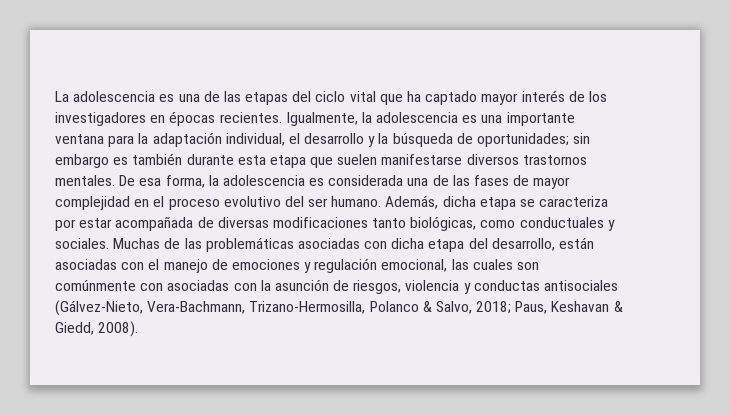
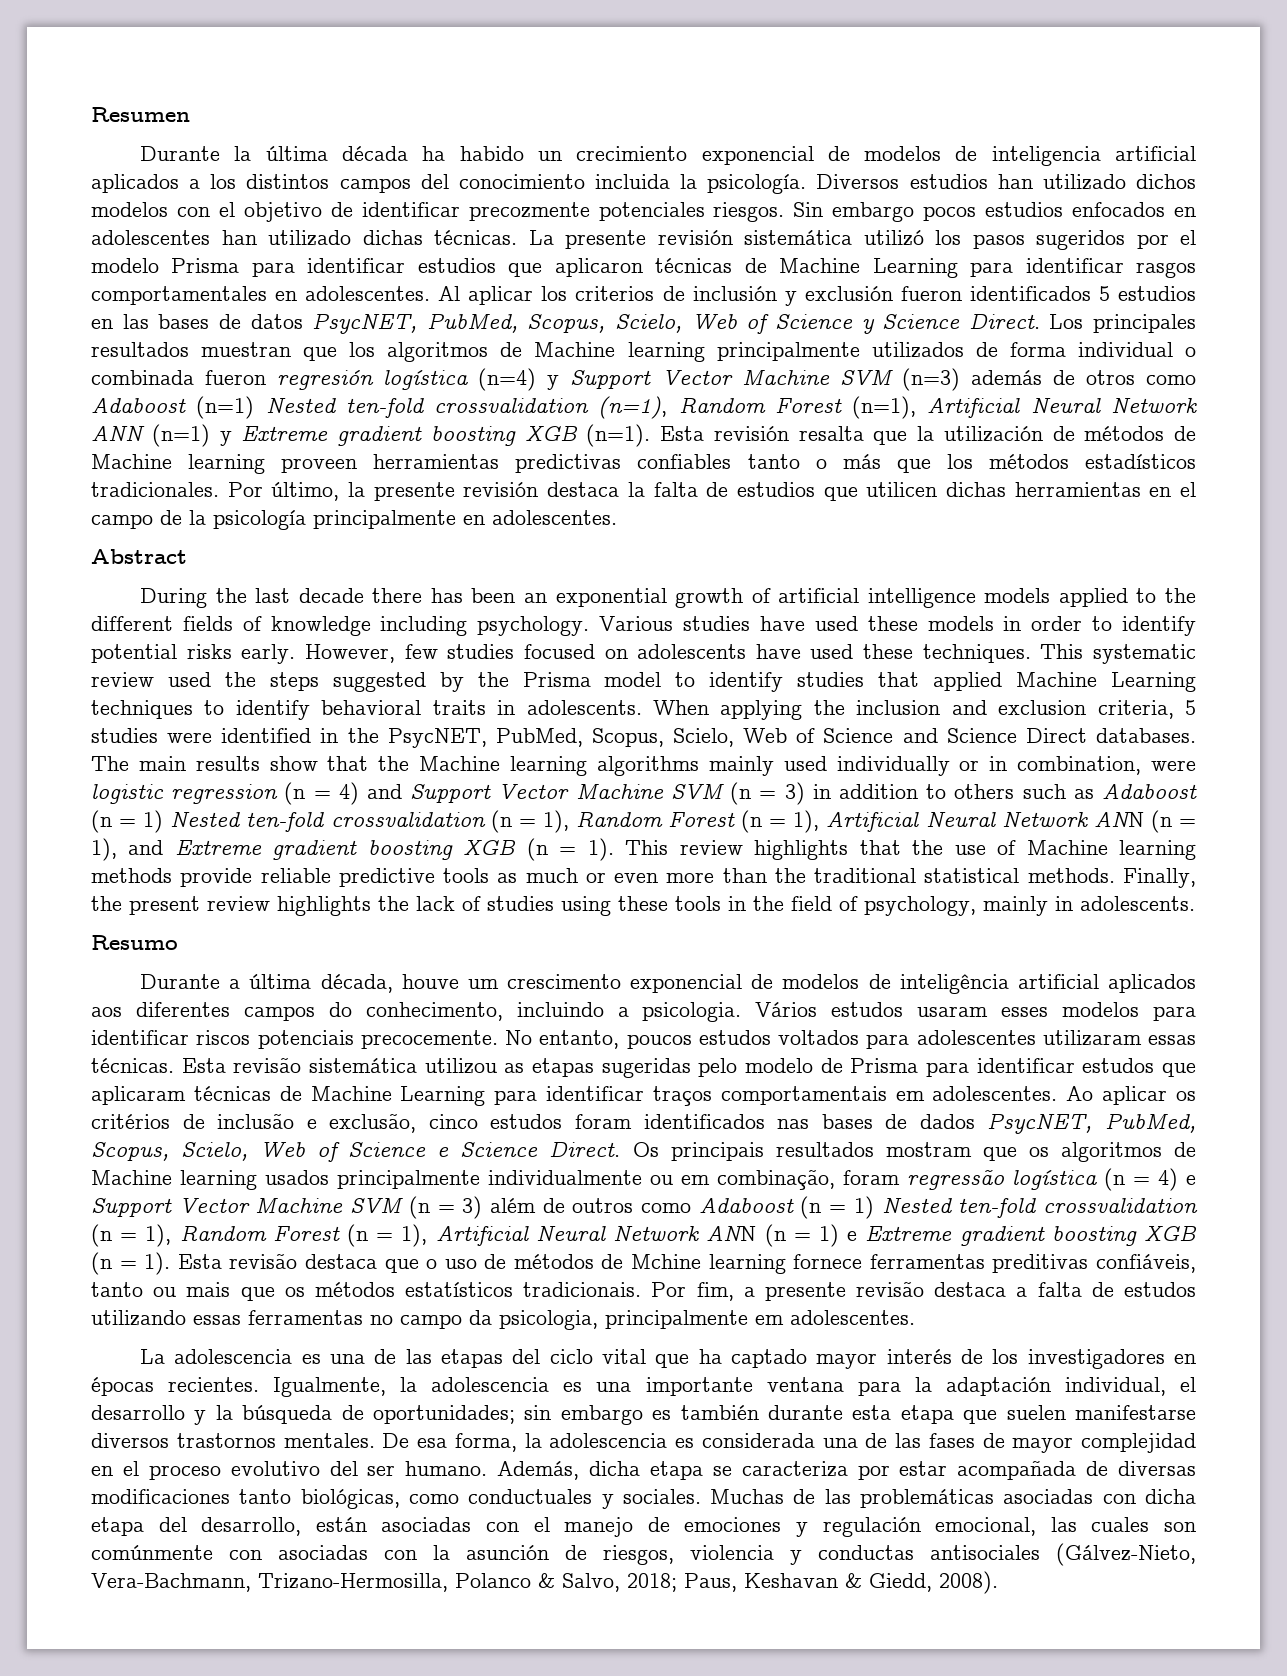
+ Resumen
+ Durante la última década ha habido un crecimiento exponencial de modelos de inteligencia artificial aplicados a los distintos campos del conocimiento incluida la psicología. Diversos estudios han utilizado dichos modelos con el objetivo de identificar precozmente potenciales riesgos. Sin embargo pocos estudios enfocados en adolescentes han utilizado dichas técnicas. La presente revisión sistemática utilizó los pasos sugeridos por el modelo Prisma para identificar estudios que aplicaron técnicas de Machine Learning para identificar rasgos comportamentales en adolescentes. Al aplicar los criterios de inclusión y exclusión fueron identificados 5 estudios en las bases de datos PsycNET, PubMed, Scopus, Scielo, Web of Science y Science Direct. Los principales resultados muestran que los algoritmos de Machine learning principalmente utilizados de forma individual o combinada fueron regresión logística (n=4) y Support Vector Machine SVM (n=3) además de otros como Adaboost (n=1) Nested ten-fold crossvalidation (n=1), Random Forest (n=1), Artificial Neural Network ANN (n=1) y Extreme gradient boosting XGB (n=1). Esta revisión resalta que la utilización de métodos de Machine learning proveen herramientas predictivas confiables tanto o más que los métodos estadísticos tradicionales. Por último, la presente revisión destaca la falta de estudios que utilicen dichas herramientas en el campo de la psicología principalmente en adolescentes.
+ Abstract
+ During the last decade there has been an exponential growth of artificial intelligence models applied to the different fields of knowledge including psychology. Various studies have used these models in order to identify potential risks early. However, few studies focused on adolescents have used these techniques. This systematic review used the steps suggested by the Prisma model to identify studies that applied Machine Learning techniques to identify behavioral traits in adolescents. When applying the inclusion and exclusion criteria, 5 studies were identified in the PsycNET, PubMed, Scopus, Scielo, Web of Science and Science Direct databases. The main results show that the Machine learning algorithms mainly used individually or in combination, were logistic regression (n = 4) and Support Vector Machine SVM (n = 3) in addition to others such as Adaboost (n = 1) Nested ten-fold crossvalidation (n = 1), Random Forest (n = 1), Artificial Neural Network ANN (n = 1), and Extreme gradient boosting XGB (n = 1). This review highlights that the use of Machine learning methods provide reliable predictive tools as much or even more than the traditional statistical methods. Finally, the present review highlights the lack of studies using these tools in the field of psychology, mainly in adolescents.
+ Resumo
+ Durante a última década, houve um crescimento exponencial de modelos de inteligência artificial aplicados aos diferentes campos do conhecimento, incluindo a psicologia. Vários estudos usaram esses modelos para identificar riscos potenciais precocemente. No entanto, poucos estudos voltados para adolescentes utilizaram essas técnicas. Esta revisão sistemática utilizou as etapas sugeridas pelo modelo de Prisma para identificar estudos que aplicaram técnicas de Machine Learning para identificar traços comportamentais em adolescentes. Ao aplicar os critérios de inclusão e exclusão, cinco estudos foram identificados nas bases de dados PsycNET, PubMed, Scopus, Scielo, Web of Science e Science Direct. Os principais resultados mostram que os algoritmos de Machine learning usados principalmente individualmente ou em combinação, foram regressão logística (n = 4) e Support Vector Machine SVM (n = 3) além de outros como Adaboost (n = 1) Nested ten-fold crossvalidation (n = 1), Random Forest (n = 1), Artificial Neural Network ANN (n = 1) e Extreme gradient boosting XGB (n = 1). Esta revisão destaca que o uso de métodos de Mchine learning fornece ferramentas preditivas confiáveis, tanto ou mais que os métodos estatísticos tradicionais. Por fim, a presente revisão destaca a falta de estudos utilizando essas ferramentas no campo da psicologia, principalmente em adolescentes.

